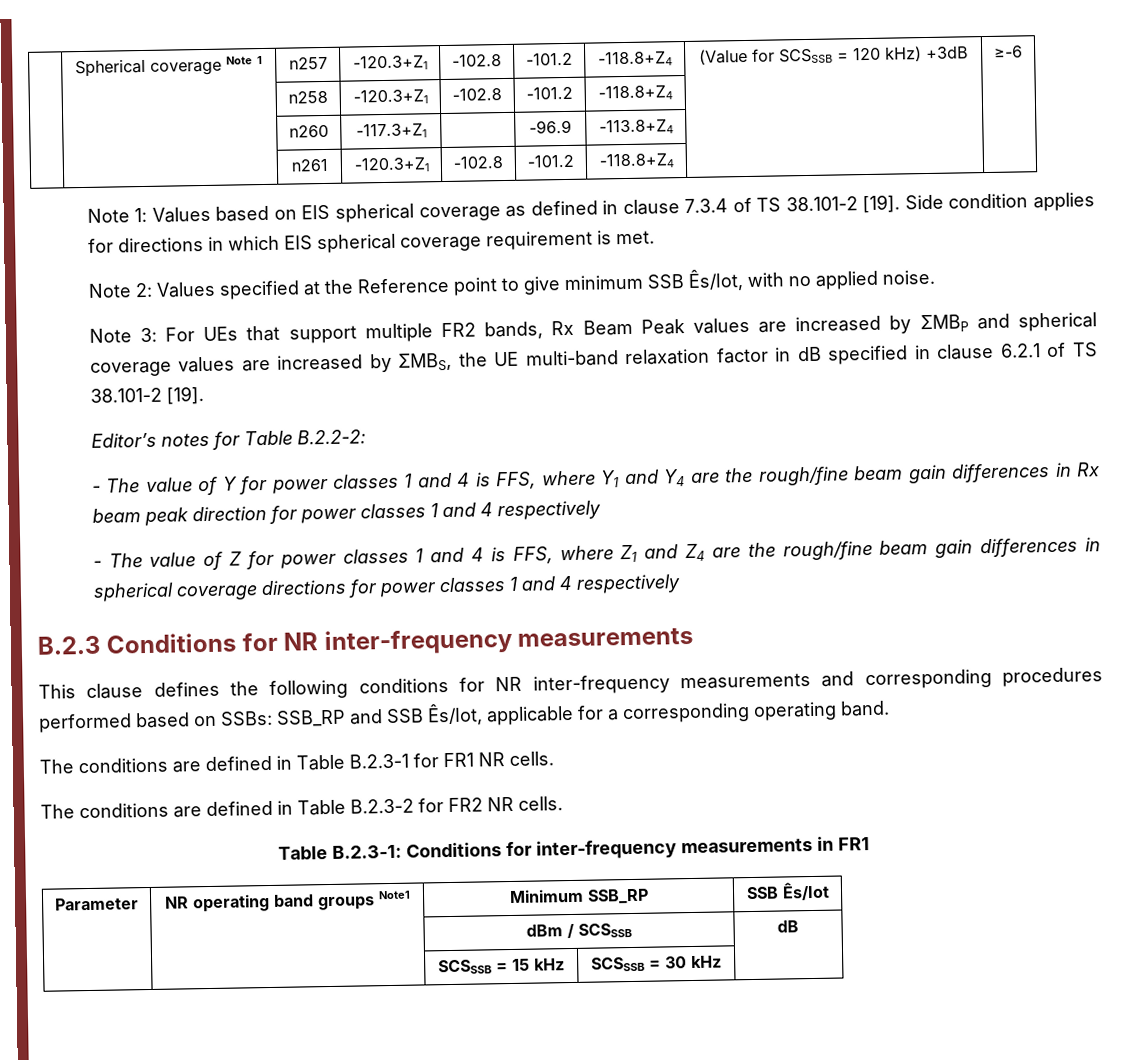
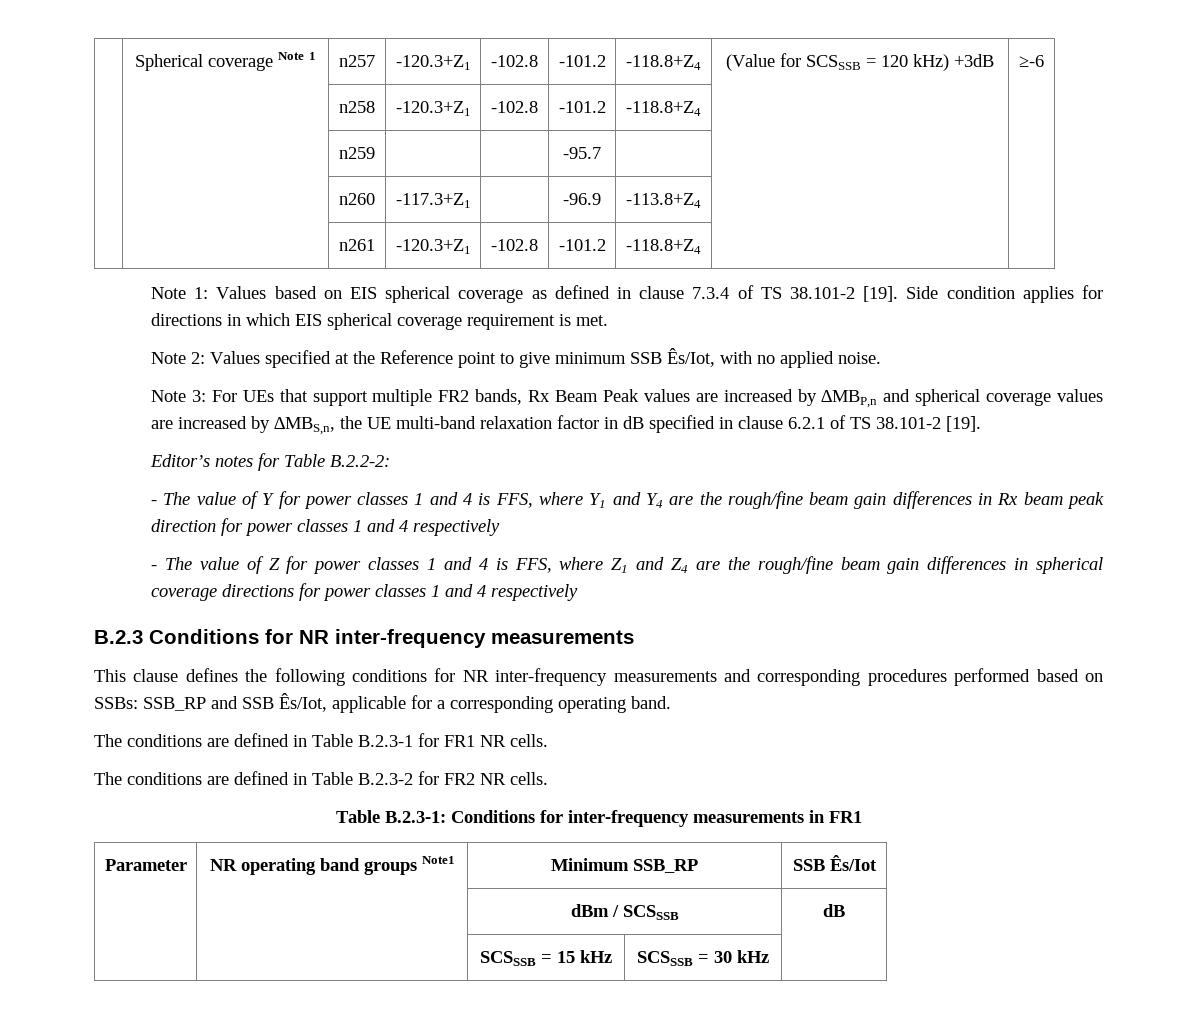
+ | | n259 | | | -95.7 | | |
- Note 3: For UEs that support multiple FR2 bands, Rx Beam Peak values are increased by ΣMBP and spherical coverage values are increased by ΣMBS, the UE multi-band relaxation factor in dB specified in clause 6.2.1 of TS 38.101-2 [19].
+ Note 3: For UEs that support multiple FR2 bands, Rx Beam Peak values are increased by ∆MBP,n and spherical coverage values are increased by ∆MBS,n, the UE multi-band relaxation factor in dB specified in clause 6.2.1 of TS 38.101-2 [19].

